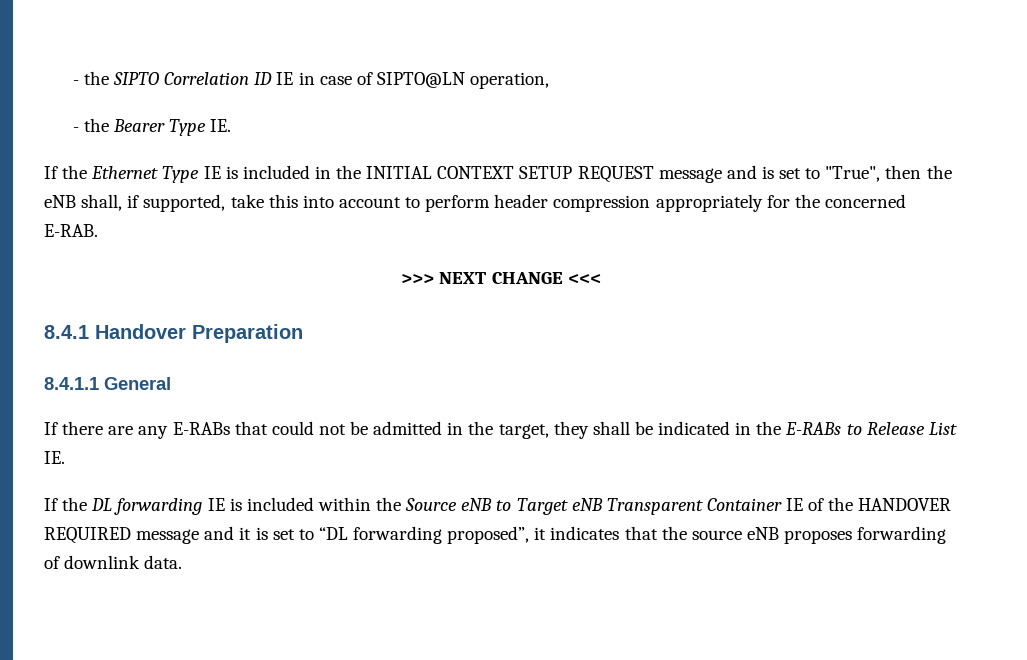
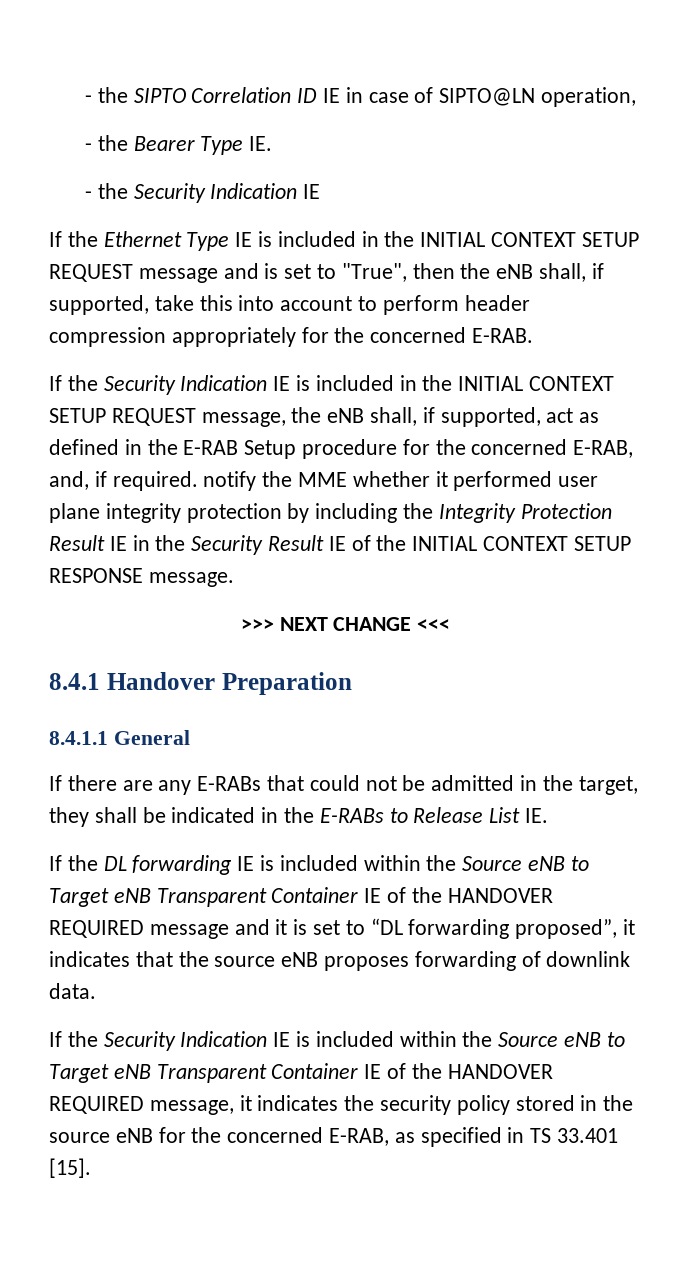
+ - the Security Indication IE
+ If the Security Indication IE is included in the INITIAL CONTEXT SETUP REQUEST message, the eNB shall, if supported, act as defined in the E-RAB Setup procedure for the concerned E-RAB, and, if required. notify the MME whether it performed user plane integrity protection by including the Integrity Protection Result IE in the Security Result IE of the INITIAL CONTEXT SETUP RESPONSE message.
+ If the Security Indication IE is included within the Source eNB to Target eNB Transparent Container IE of the HANDOVER REQUIRED message, it indicates the security policy stored in the source eNB for the concerned E-RAB, as specified in TS 33.401 [15].

